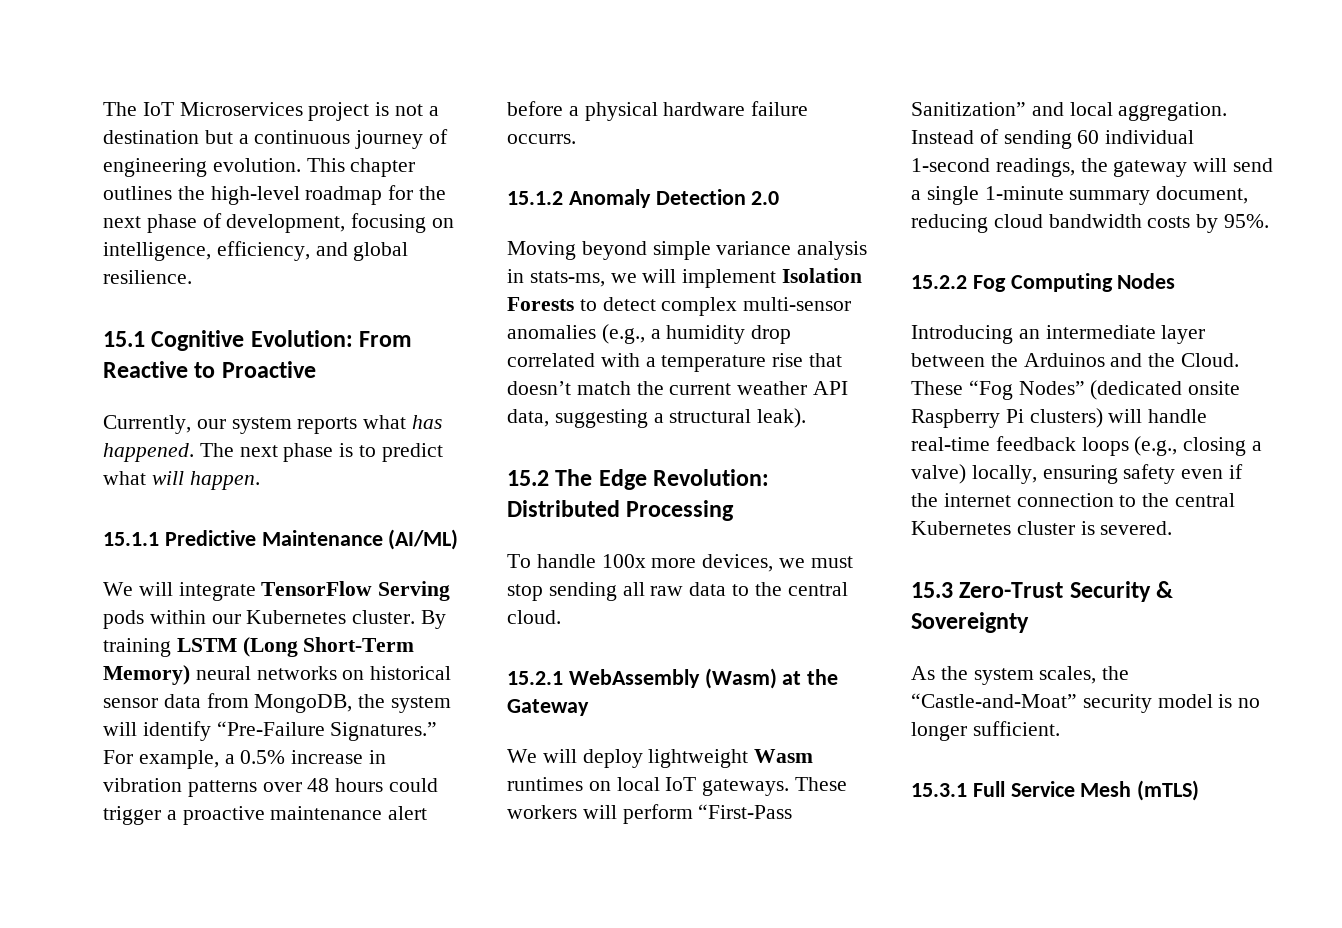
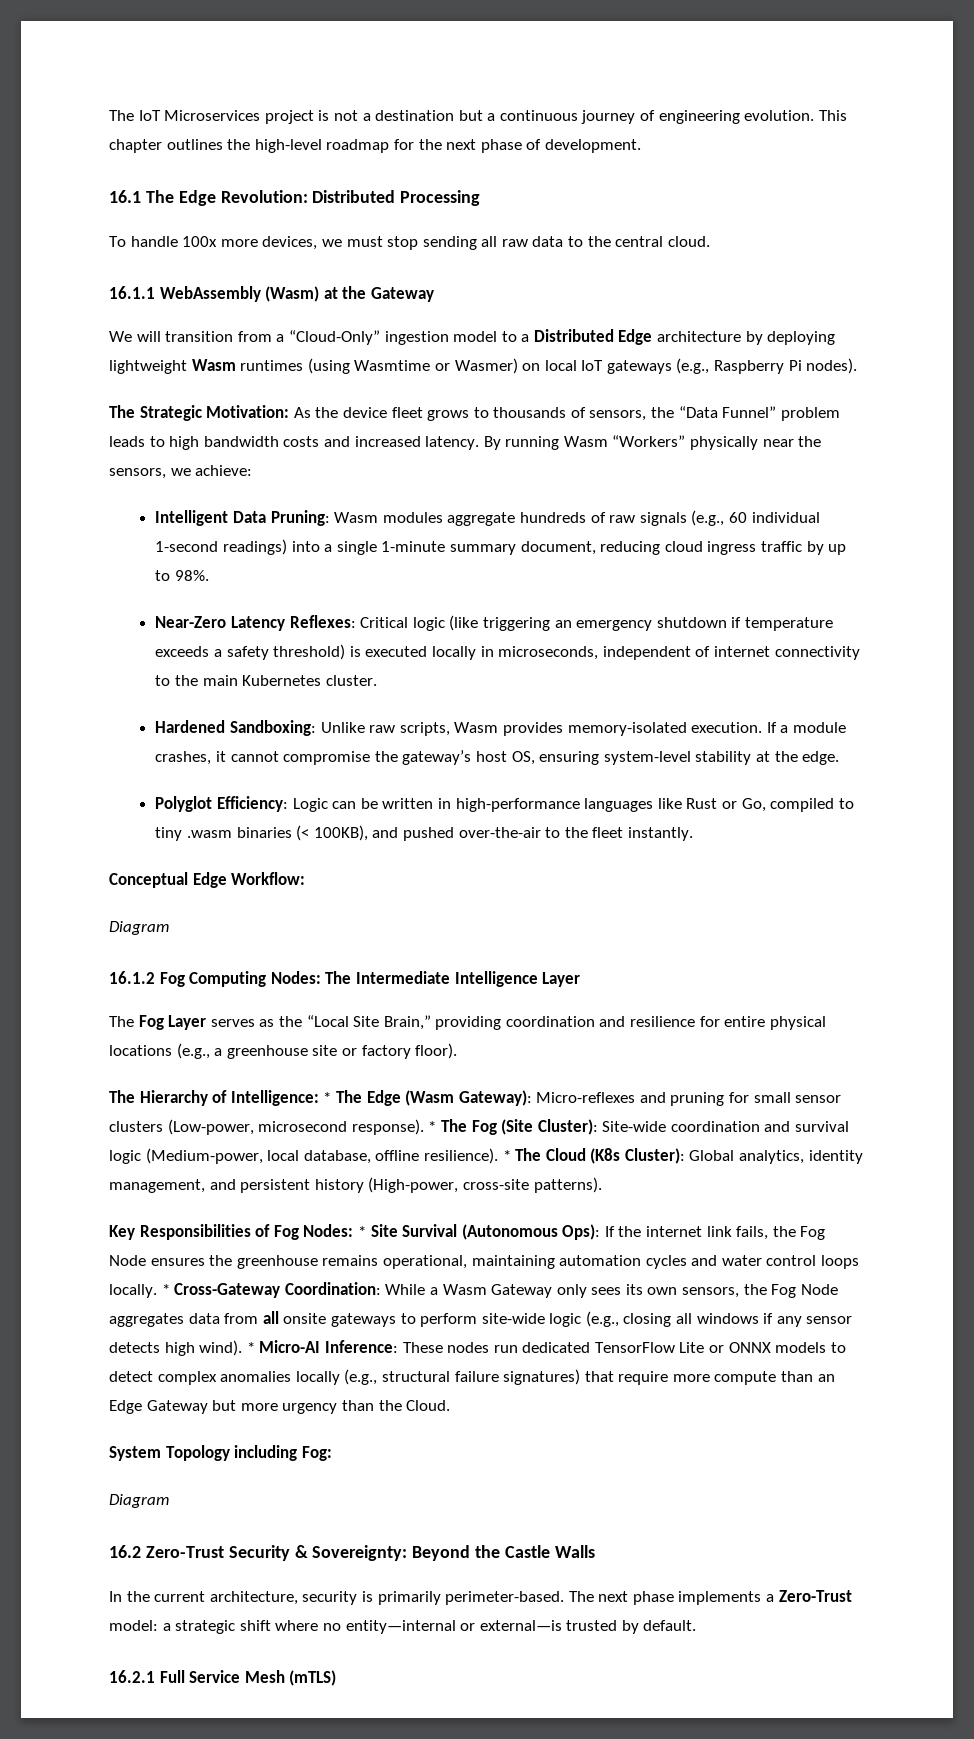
- This chapter outlines the high-level roadmap for the next phase of development, focusing on intelligence, efficiency, and global resilience.
- 15.1 Cognitive Evolution: From Reactive to Proactive
- Currently, our system reports what has happened. The next phase is to predict what will happen.
- 15.1.1 Predictive Maintenance (AI/ML)
- We will integrate TensorFlow Serving pods within our Kubernetes cluster. By training LSTM (Long Short-Term Memory) neural networks on historical sensor data from MongoDB, the system will identify “Pre-Failure Signatures.” For example, a 0.5% increase in vibration patterns over 48 hours could trigger a proactive maintenance alert before a physical hardware failure occurrs.
- 15.1.2 Anomaly Detection 2.0
- Moving beyond simple variance analysis in stats-ms, we will implement Isolation Forests to detect complex multi-sensor anomalies (e.g., a humidity drop correlated with a temperature rise that doesn’t match the current weather API data, suggesting a structural leak).
- 15.2 The Edge Revolution: Distributed Processing
+ This chapter outlines the high-level roadmap for the next phase of development.
+ 16.1 The Edge Revolution: Distributed Processing
- 15.2.1 WebAssembly (Wasm) at the Gateway
+ 16.1.1 WebAssembly (Wasm) at the Gateway
- We will deploy lightweight Wasm runtimes on local IoT gateways. These workers will perform “First-Pass Sanitization” and local aggregation. Instead of sending 60 individual 1-second readings, the gateway will send a single 1-minute summary document, reducing cloud bandwidth costs by 95%.
- 15.2.2 Fog Computing Nodes
- Introducing an intermediate layer between the Arduinos and the Cloud. These “Fog Nodes” (dedicated onsite Raspberry Pi clusters) will handle real-time feedback loops (e.g., closing a valve) locally, ensuring safety even if the internet connection to the central Kubernetes cluster is severed.
- 15.3 Zero-Trust Security & Sovereignty
- As the system scales, the “Castle-and-Moat” security model is no longer sufficient.
- 15.3.1 Full Service Mesh (mTLS)
+ We will transition from a “Cloud-Only” ingestion model to a Distributed Edge architecture by deploying lightweight Wasm runtimes (using Wasmtime or Wasmer) on local IoT gateways (e.g., Raspberry Pi nodes).
+ The Strategic Motivation: As the device fleet grows to thousands of sensors, the “Data Funnel” problem leads to high bandwidth costs and increased latency. By running Wasm “Workers” physically near the sensors, we achieve:
+ Intelligent Data Pruning: Wasm modules aggregate hundreds of raw signals (e.g., 60 individual 1-second readings) into a single 1-minute summary document, reducing cloud ingress traffic by up to 98%.
+ Near-Zero Latency Reflexes: Critical logic (like triggering an emergency shutdown if temperature exceeds a safety threshold) is executed locally in microseconds, independent of internet connectivity to the main Kubernetes cluster.
+ Hardened Sandboxing: Unlike raw scripts, Wasm provides memory-isolated execution. If a module crashes, it cannot compromise the gateway’s host OS, ensuring system-level stability at the edge.
+ Polyglot Efficiency: Logic can be written in high-performance languages like Rust or Go, compiled to tiny .wasm binaries (< 100KB), and pushed over-the-air to the fleet instantly.
+ Conceptual Edge Workflow:
+ Diagram
+ 16.1.2 Fog Computing Nodes: The Intermediate Intelligence Layer
+ The Fog Layer serves as the “Local Site Brain,” providing coordination and resilience for entire physical locations (e.g., a greenhouse site or factory floor).
+ The Hierarchy of Intelligence: * The Edge (Wasm Gateway): Micro-reflexes and pruning for small sensor clusters (Low-power, microsecond response). * The Fog (Site Cluster): Site-wide coordination and survival logic (Medium-power, local database, offline resilience). * The Cloud (K8s Cluster): Global analytics, identity management, and persistent history (High-power, cross-site patterns).
+ Key Responsibilities of Fog Nodes: * Site Survival (Autonomous Ops): If the internet link fails, the Fog Node ensures the greenhouse remains operational, maintaining automation cycles and water control loops locally. * Cross-Gateway Coordination: While a Wasm Gateway only sees its own sensors, the Fog Node aggregates data from all onsite gateways to perform site-wide logic (e.g., closing all windows if any sensor detects high wind). * Micro-AI Inference: These nodes run dedicated TensorFlow Lite or ONNX models to detect complex anomalies locally (e.g., structural failure signatures) that require more compute than an Edge Gateway but more urgency than the Cloud.
+ System Topology including Fog:
+ Diagram
+ 16.2 Zero-Trust Security & Sovereignty: Beyond the Castle Walls
+ In the current architecture, security is primarily perimeter-based. The next phase implements a Zero-Trust model: a strategic shift where no entity—internal or external—is trusted by default.
+ 16.2.1 Full Service Mesh (mTLS)

